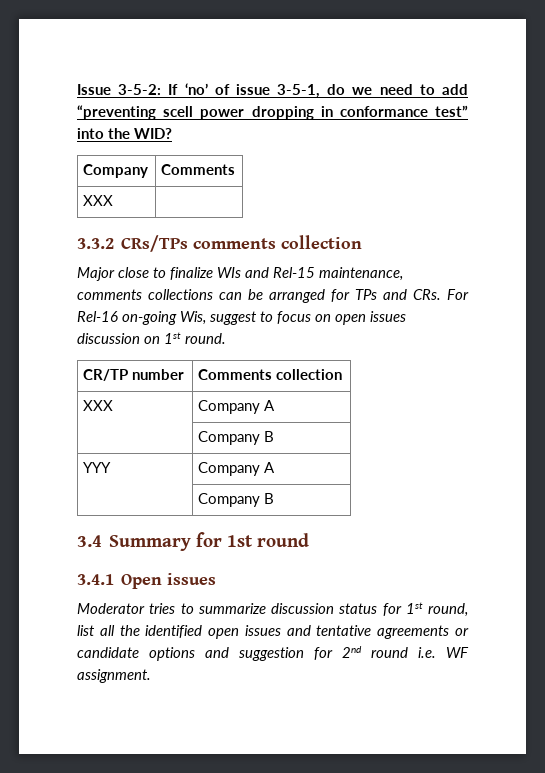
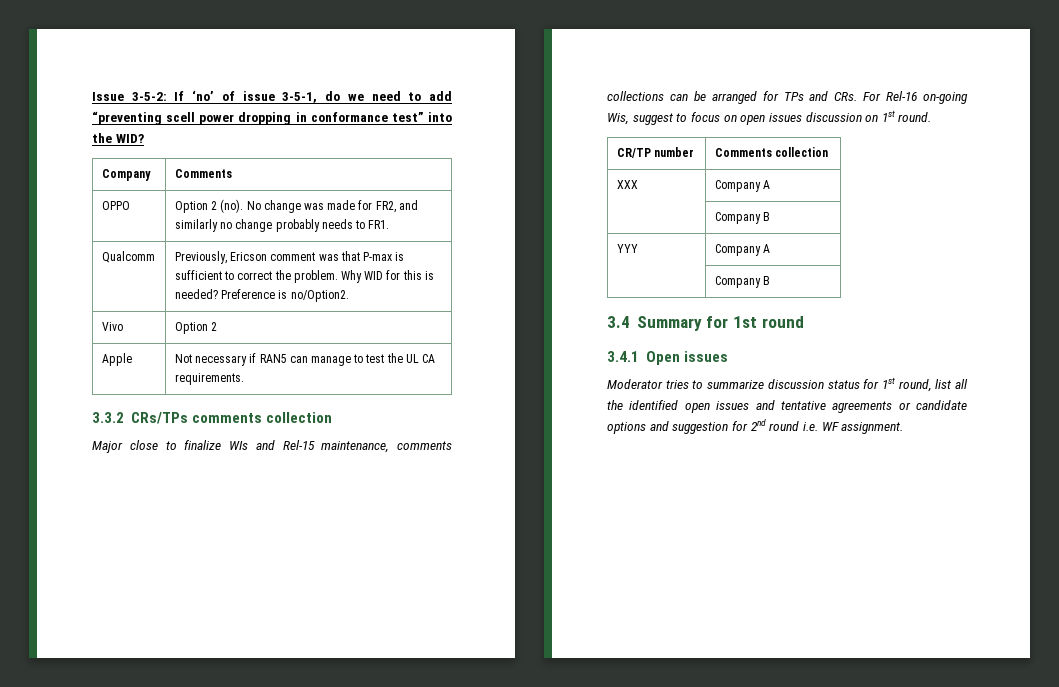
  Company | Comments
- XXX |
+ OPPO | Option 2 (no). No change was made for FR2, and similarly no change probably needs to FR1.
+ Qualcomm | Previously, Ericson comment was that P-max is sufficient to correct the problem. Why WID for this is needed? Preference is no/Option2.
+ Vivo | Option 2
+ Apple | Not necessary if RAN5 can manage to test the UL CA requirements.

